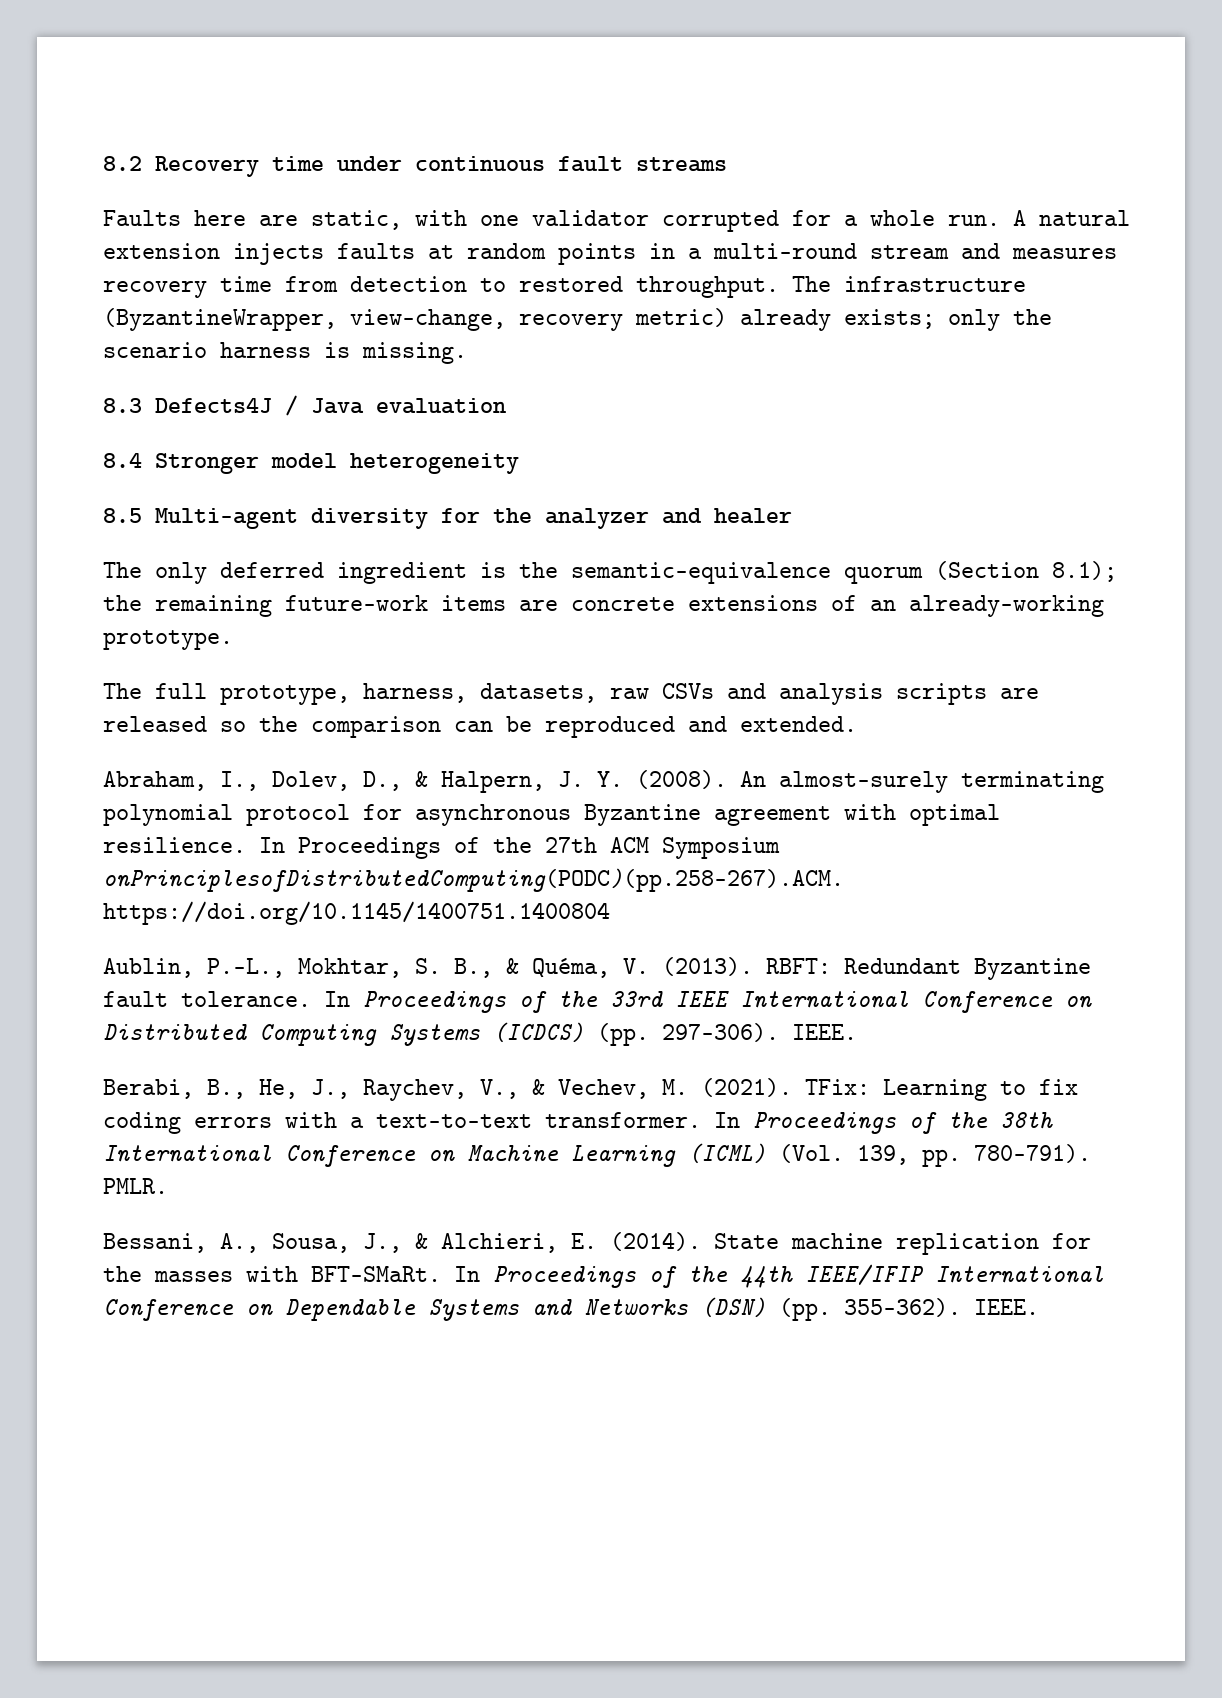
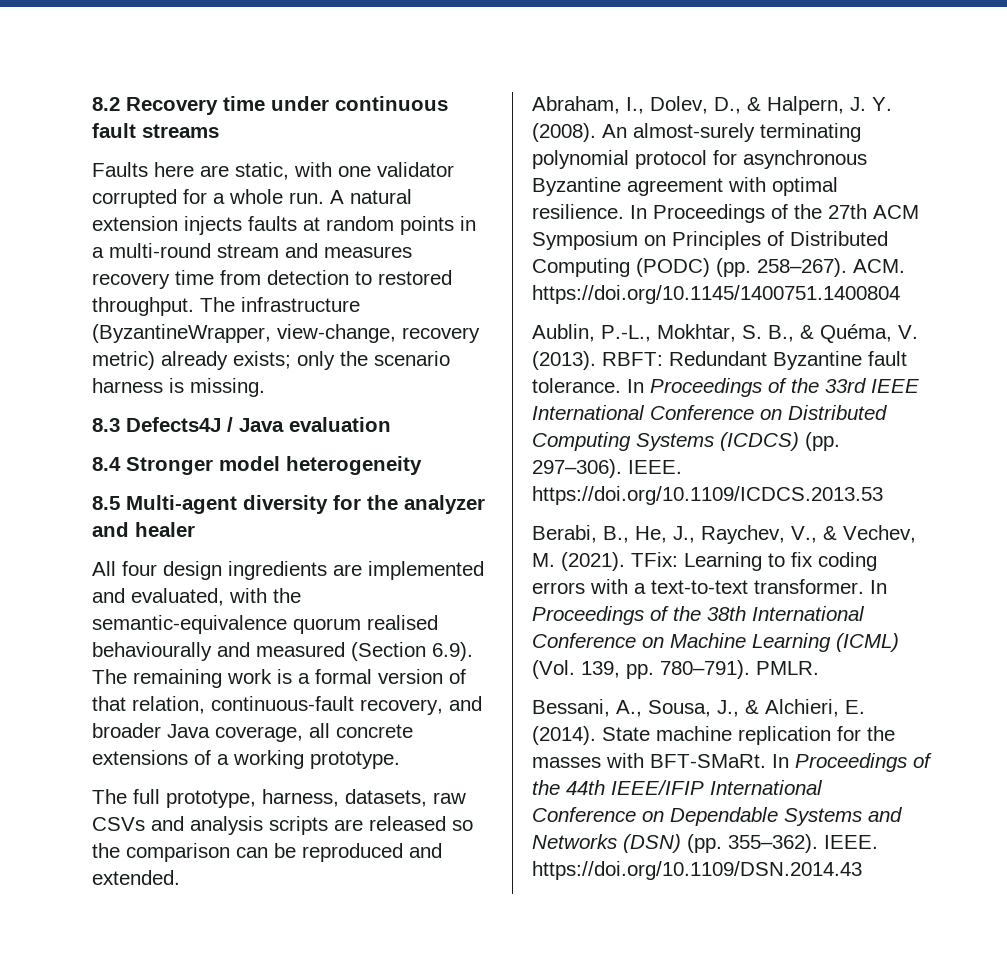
- The only deferred ingredient is the semantic-equivalence quorum (Section 8.1); the remaining future-work items are concrete extensions of an already-working prototype.
+ All four design ingredients are implemented and evaluated, with the semantic-equivalence quorum realised behaviourally and measured (Section 6.9). The remaining work is a formal version of that relation, continuous-fault recovery, and broader Java coverage, all concrete extensions of a working prototype.
- In Proceedings of the 27th ACM Symposium onPrinciplesofDistributedComputing(PODC)(pp.258–267).ACM. https://doi.org/10.1145/1400751.1400804
+ In Proceedings of the 27th ACM Symposium on Principles of Distributed Computing (PODC) (pp. 258–267). ACM. https://doi.org/10.1145/1400751.1400804
- In Proceedings of the 33rd IEEE International Conference on Distributed Computing Systems (ICDCS) (pp. 297–306). IEEE.
+ In Proceedings of the 33rd IEEE International Conference on Distributed Computing Systems (ICDCS) (pp. 297–306). IEEE. https://doi.org/10.1109/ICDCS.2013.53
- In Proceedings of the 44th IEEE/IFIP International Conference on Dependable Systems and Networks (DSN) (pp. 355–362). IEEE.
+ In Proceedings of the 44th IEEE/IFIP International Conference on Dependable Systems and Networks (DSN) (pp. 355–362). IEEE. https://doi.org/10.1109/DSN.2014.43

